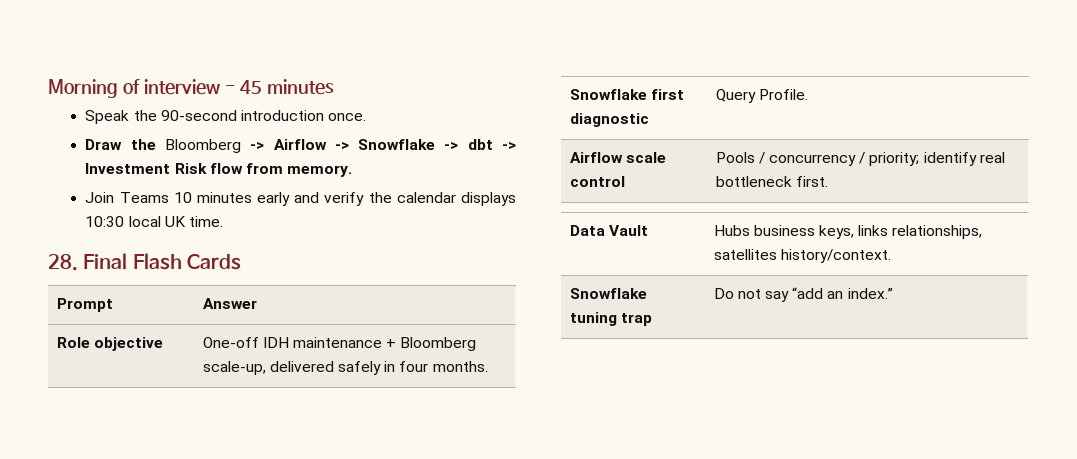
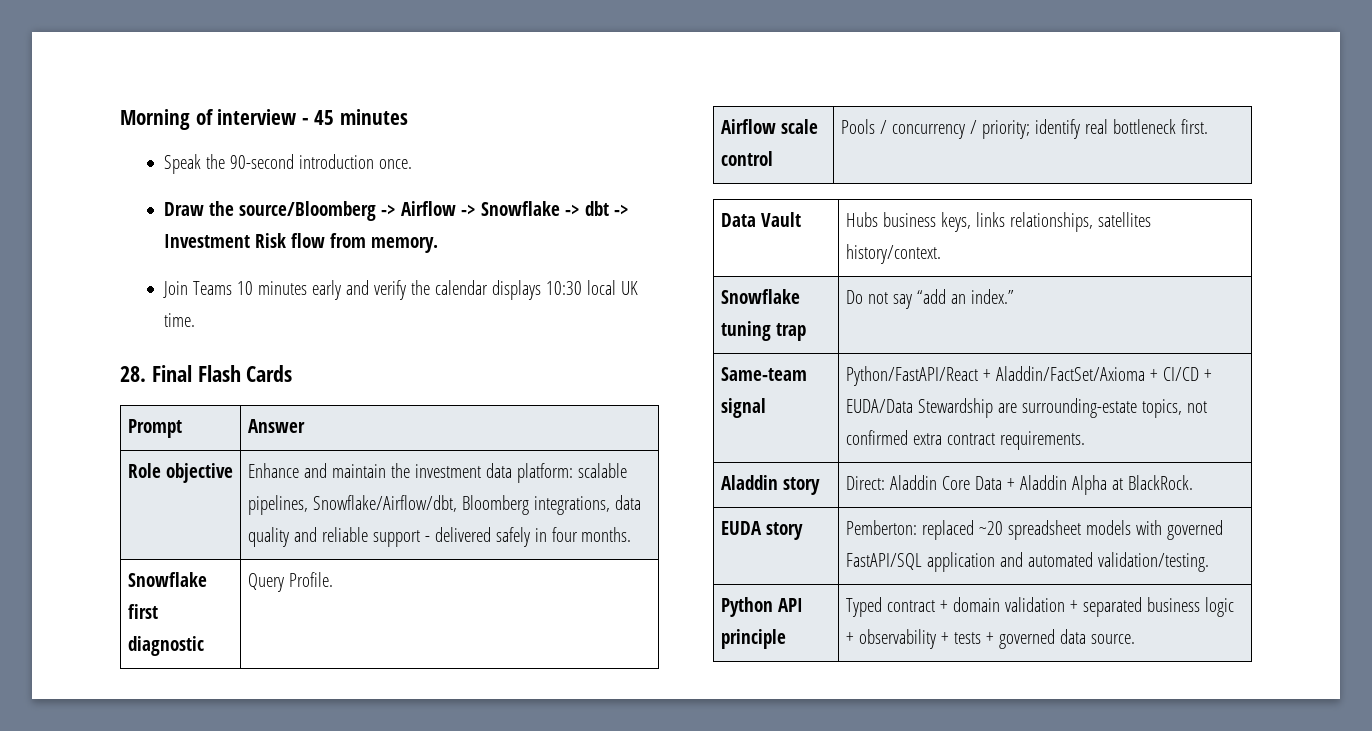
- Draw the Bloomberg -> Airflow -> Snowflake -> dbt -> Investment Risk flow from memory.
+ Draw the source/Bloomberg -> Airflow -> Snowflake -> dbt -> Investment Risk flow from memory.
- Role objective | One-off IDH maintenance + Bloomberg scale-up, delivered safely in four months.
+ Role objective | Enhance and maintain the investment data platform: scalable pipelines, Snowflake/Airflow/dbt, Bloomberg integrations, data quality and reliable support - delivered safely in four months.
+ Same-team signal | Python/FastAPI/React + Aladdin/FactSet/Axioma + CI/CD + EUDA/Data Stewardship are surrounding-estate topics, not confirmed extra contract requirements.
+ Aladdin story | Direct: Aladdin Core Data + Aladdin Alpha at BlackRock.
+ EUDA story | Pemberton: replaced ~20 spreadsheet models with governed FastAPI/SQL application and automated validation/testing.
+ Python API principle | Typed contract + domain validation + separated business logic + observability + tests + governed data source.

